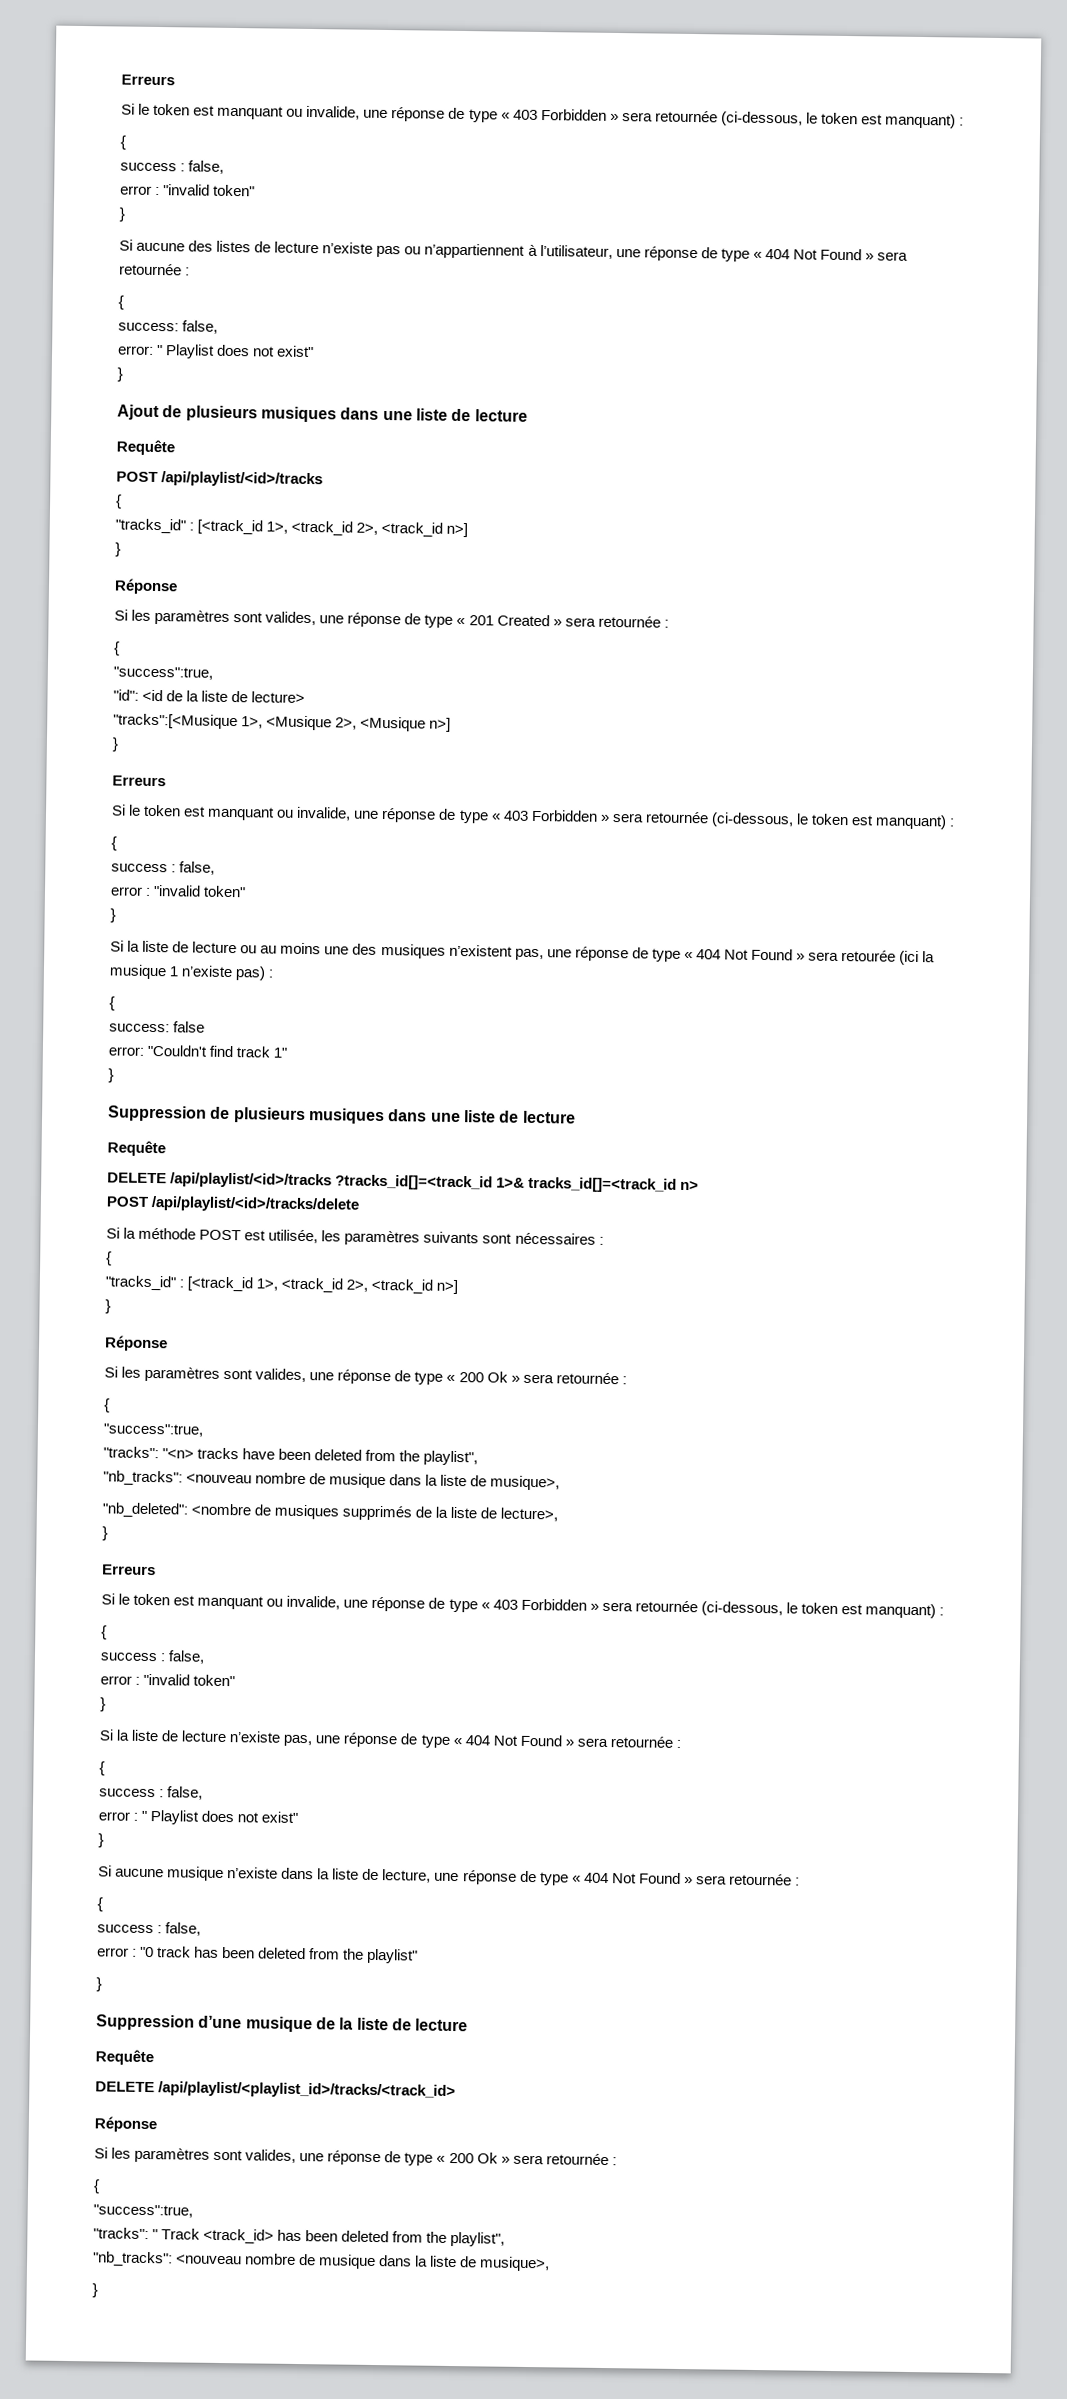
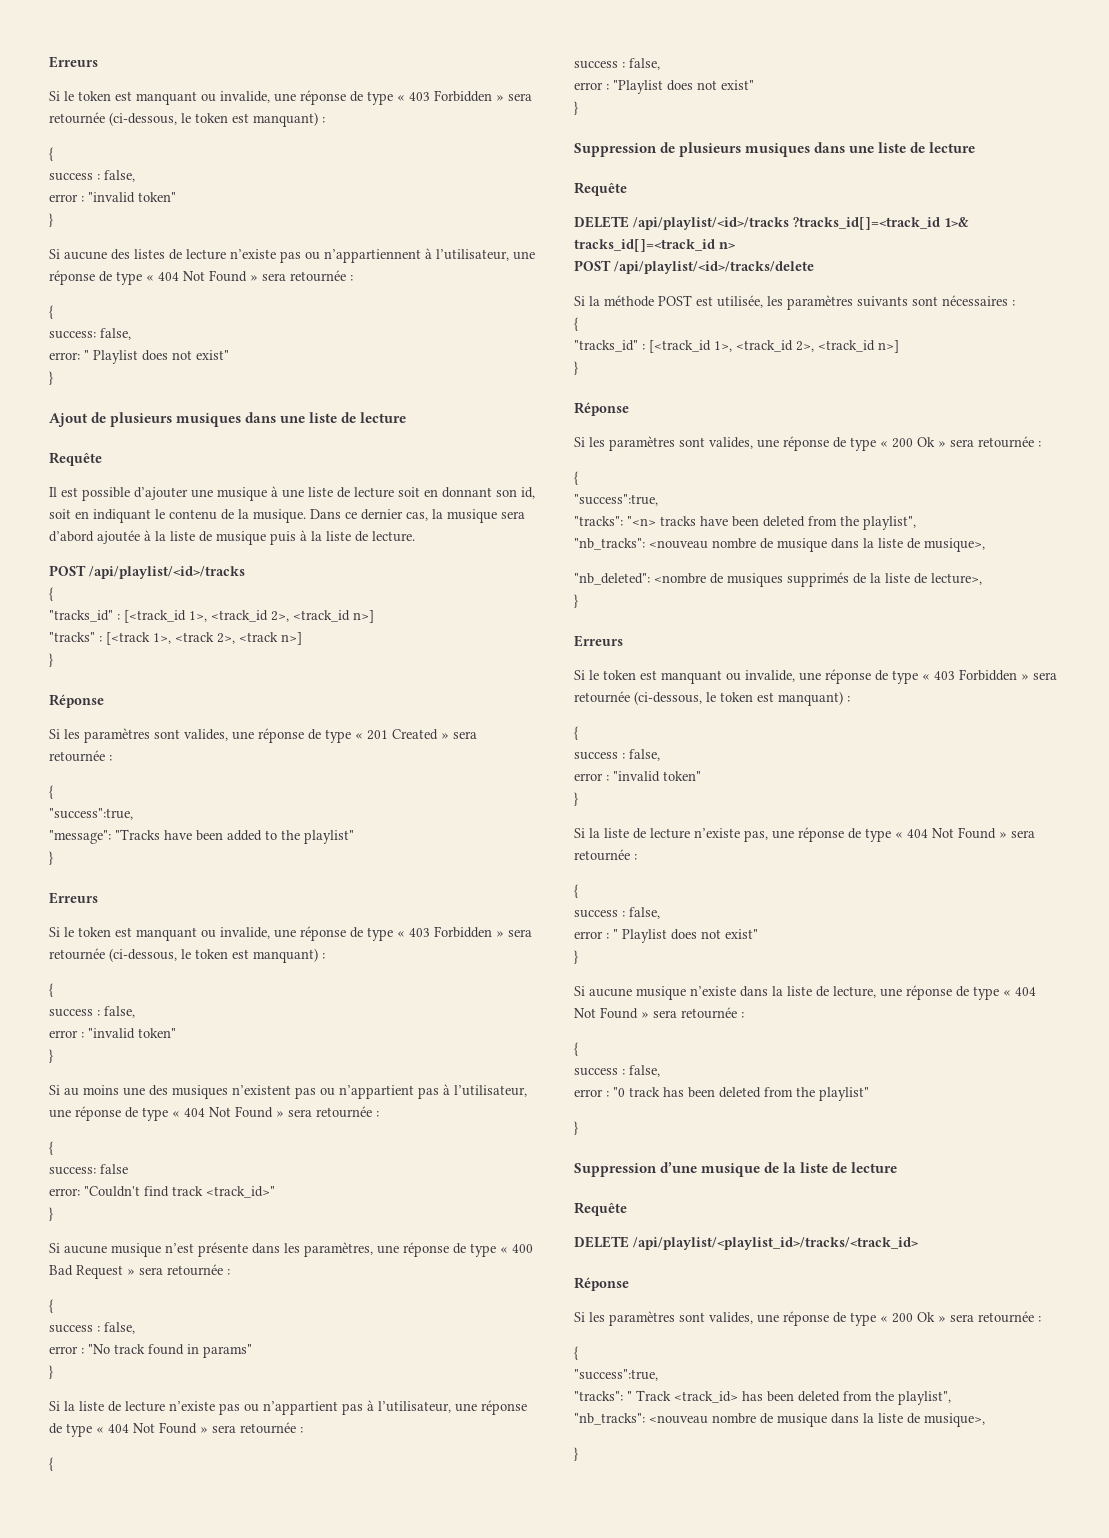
+ Il est possible d’ajouter une musique à une liste de lecture soit en donnant son id, soit en indiquant le contenu de la musique. Dans ce dernier cas, la musique sera d’abord ajoutée à la liste de musique puis à la liste de lecture.
+ "tracks" : [<track 1>, <track 2>, <track n>]
- "id": <id de la liste de lecture>
- "tracks":[<Musique 1>, <Musique 2>, <Musique n>]
+ "message": "Tracks have been added to the playlist"
- Si la liste de lecture ou au moins une des musiques n’existent pas, une réponse de type « 404 Not Found » sera retourée (ici la musique 1 n’existe pas) :
+ Si au moins une des musiques n’existent pas ou n’appartient pas à l’utilisateur, une réponse de type « 404 Not Found » sera retournée :
- error: "Couldn't find track 1"
+ error: "Couldn't find track <track_id>"
+ }
+ Si aucune musique n’est présente dans les paramètres, une réponse de type « 400 Bad Request » sera retournée :
+ {
+ success : false,
+ error : "No track found in params"
+ }
+ Si la liste de lecture n’existe pas ou n’appartient pas à l’utilisateur, une réponse de type « 404 Not Found » sera retournée :
+ {
+ success : false,
+ error : "Playlist does not exist"

